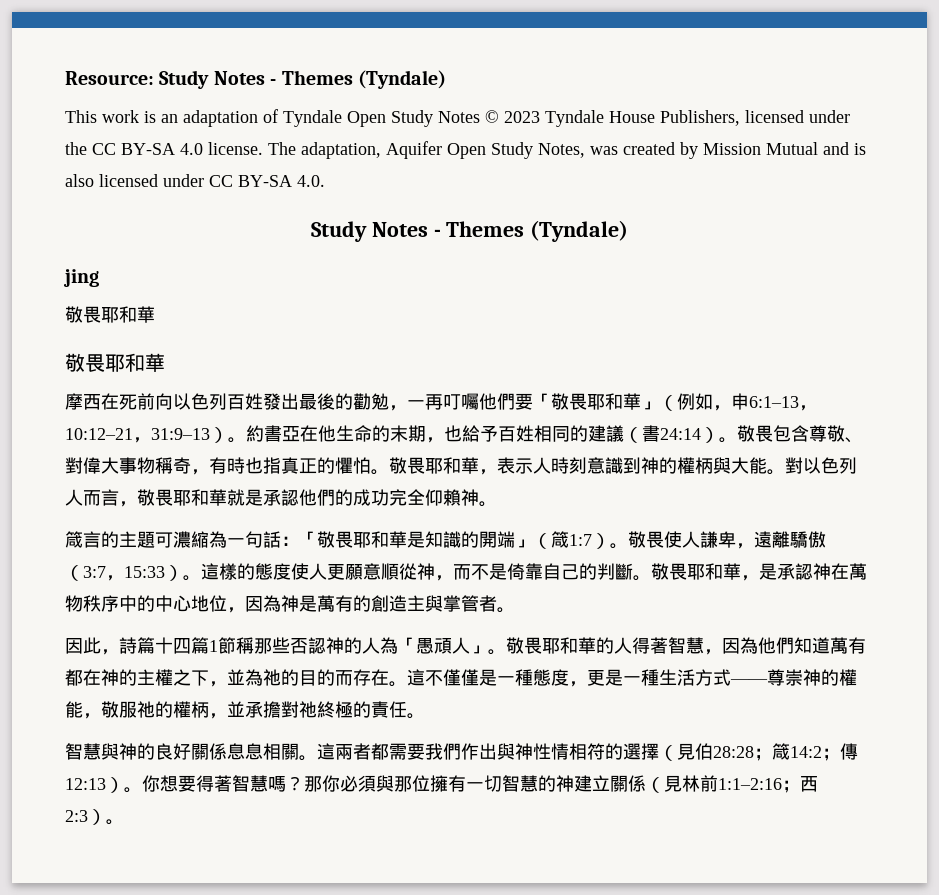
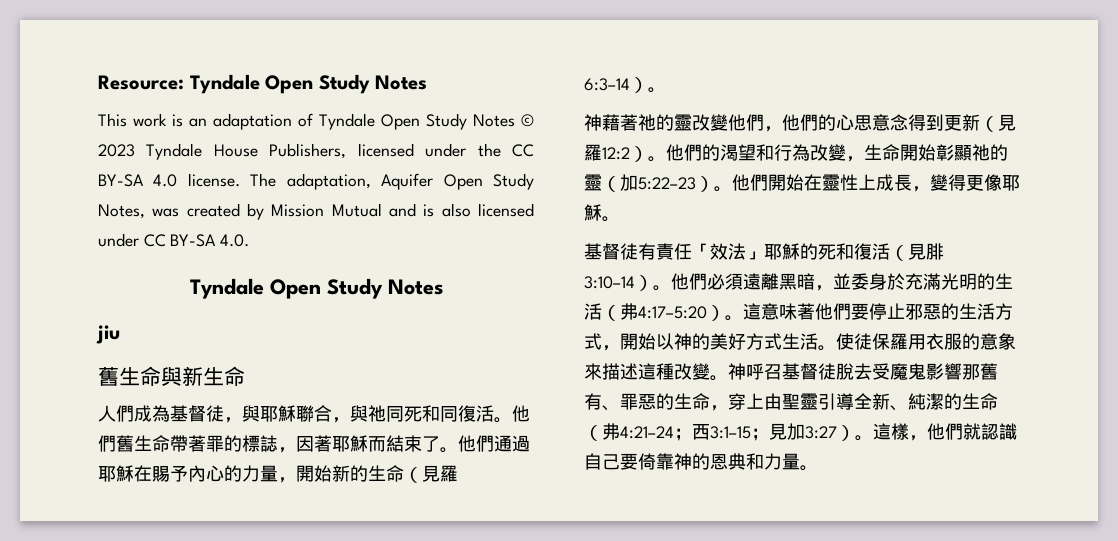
- Resource: Study Notes - Themes (Tyndale)
+ Resource: Tyndale Open Study Notes
  The adaptation, Aquifer Open Study Notes, was created by Mission Mutual and is also licensed under CC BY-SA 4.0.
- Study Notes - Themes (Tyndale)
- jing
- 敬畏耶和華
- 敬畏耶和華
- 摩西在死前向以色列百姓發出最後的勸勉，一再叮囑他們要「敬畏耶和華」（例如，申6:1–13，10:12–21，31:9–13）。約書亞在他生命的末期，也給予百姓相同的建議（書24:14）。敬畏包含尊敬、對偉大事物稱奇，有時也指真正的懼怕。敬畏耶和華，表示人時刻意識到神的權柄與大能。對以色列人而言，敬畏耶和華就是承認他們的成功完全仰賴神。
- 箴言的主題可濃縮為一句話：「敬畏耶和華是知識的開端」（箴1:7）。敬畏使人謙卑，遠離驕傲（3:7，15:33）。這樣的態度使人更願意順從神，而不是倚靠自己的判斷。敬畏耶和華，是承認神在萬物秩序中的中心地位，因為神是萬有的創造主與掌管者。
- 因此，詩篇十四篇1節稱那些否認神的人為「愚頑人」。敬畏耶和華的人得著智慧，因為他們知道萬有都在神的主權之下，並為祂的目的而存在。這不僅僅是一種態度，更是一種生活方式——尊崇神的權能，敬服祂的權柄，並承擔對祂終極的責任。
- 智慧與神的良好關係息息相關。這兩者都需要我們作出與神性情相符的選擇（見伯28:28；箴14:2；傳12:13）。你想要得著智慧嗎？那你必須與那位擁有一切智慧的神建立關係（見林前1:1–2:16；西2:3）。
+ Tyndale Open Study Notes
+ jiu
+ 舊生命與新生命
+ 人們成為基督徒，與耶穌聯合，與祂同死和同復活。他們舊生命帶著罪的標誌，因著耶穌而結束了。他們通過耶穌在賜予內心的力量，開始新的生命（見羅6:3–14）。
+ 神藉著祂的靈改變他們，他們的心思意念得到更新（見羅12:2）。他們的渴望和行為改變，生命開始彰顯祂的靈（加5:22–23）。他們開始在靈性上成長，變得更像耶穌。
+ 基督徒有責任「效法」耶穌的死和復活（見腓3:10–14）。他們必須遠離黑暗，並委身於充滿光明的生活（弗4:17–5:20）。這意味著他們要停止邪惡的生活方式，開始以神的美好方式生活。使徒保羅用衣服的意象來描述這種改變。神呼召基督徒脫去受魔鬼影響那舊有、罪惡的生命，穿上由聖靈引導全新、純潔的生命（弗4:21–24；西3:1–15；見加3:27）。這樣，他們就認識自己要倚靠神的恩典和力量。

